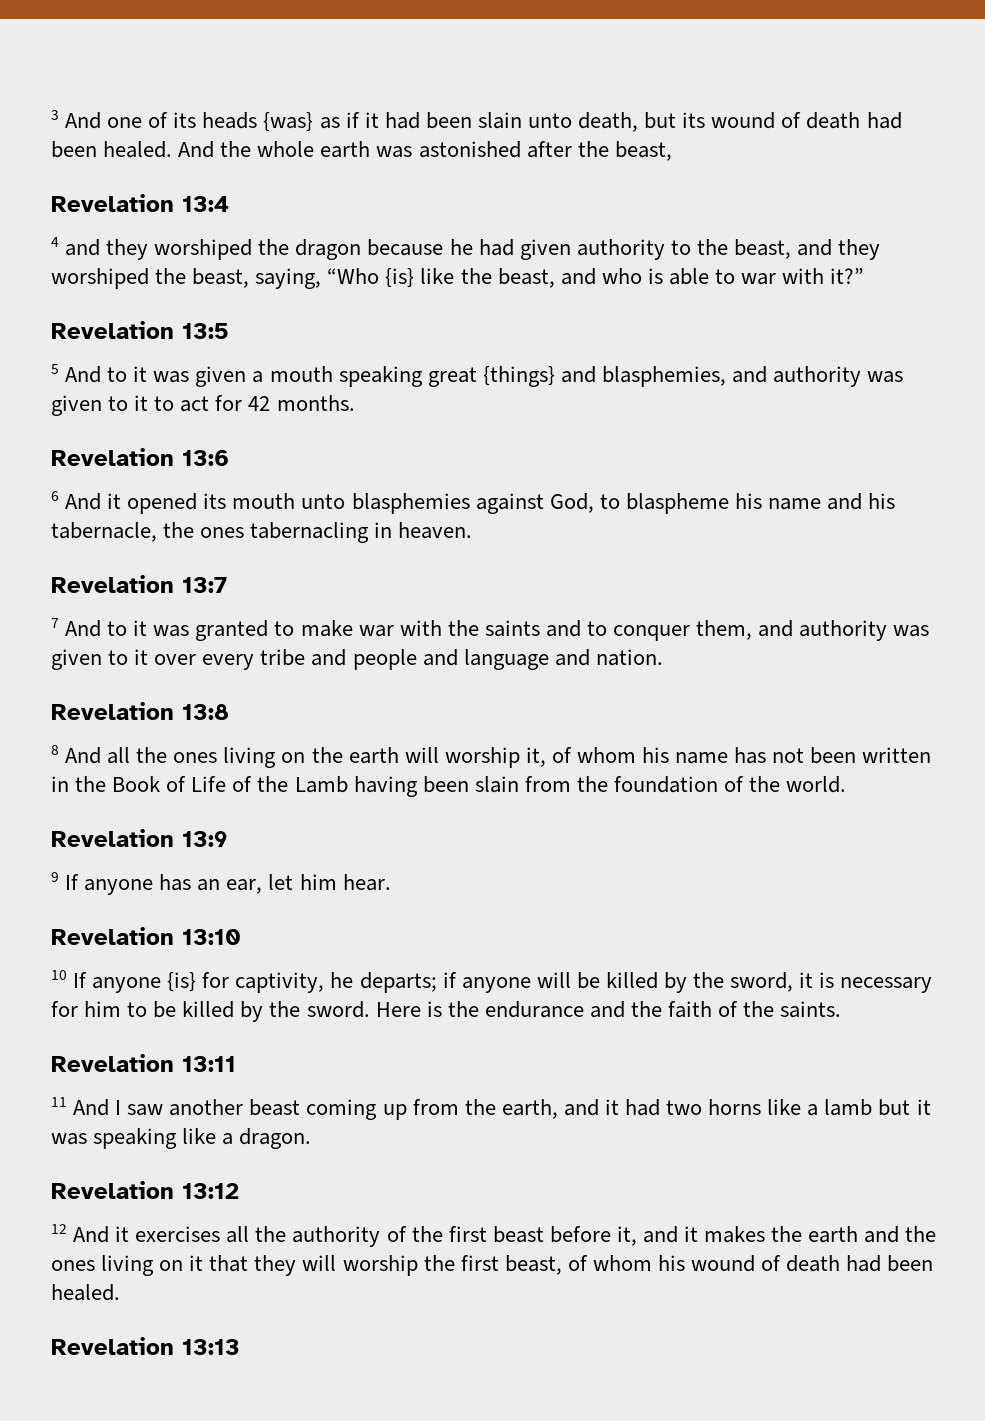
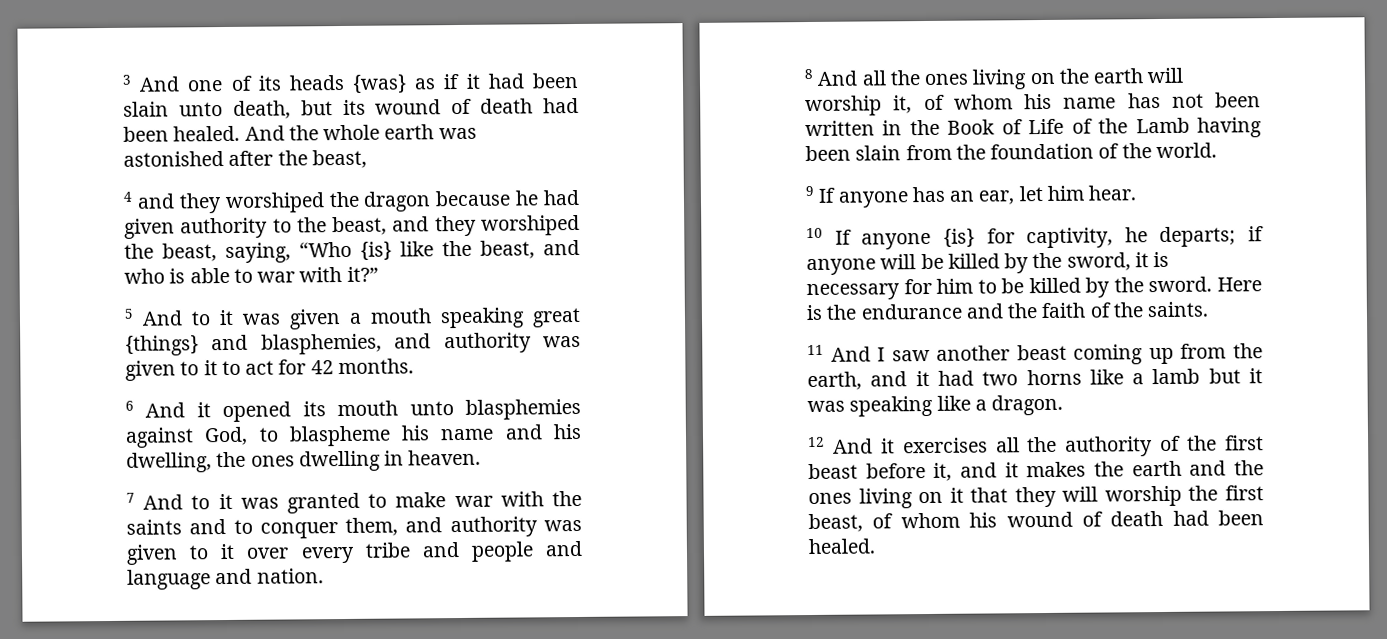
- Revelation 13:4
- Revelation 13:5
- Revelation 13:6
- 6 And it opened its mouth unto blasphemies against God, to blaspheme his name and his tabernacle, the ones tabernacling in heaven.
+ 6 And it opened its mouth unto blasphemies against God, to blaspheme his name and his dwelling, the ones dwelling in heaven.
- Revelation 13:7
- Revelation 13:8
- Revelation 13:9
- Revelation 13:10
- Revelation 13:11
- Revelation 13:12
- Revelation 13:13

